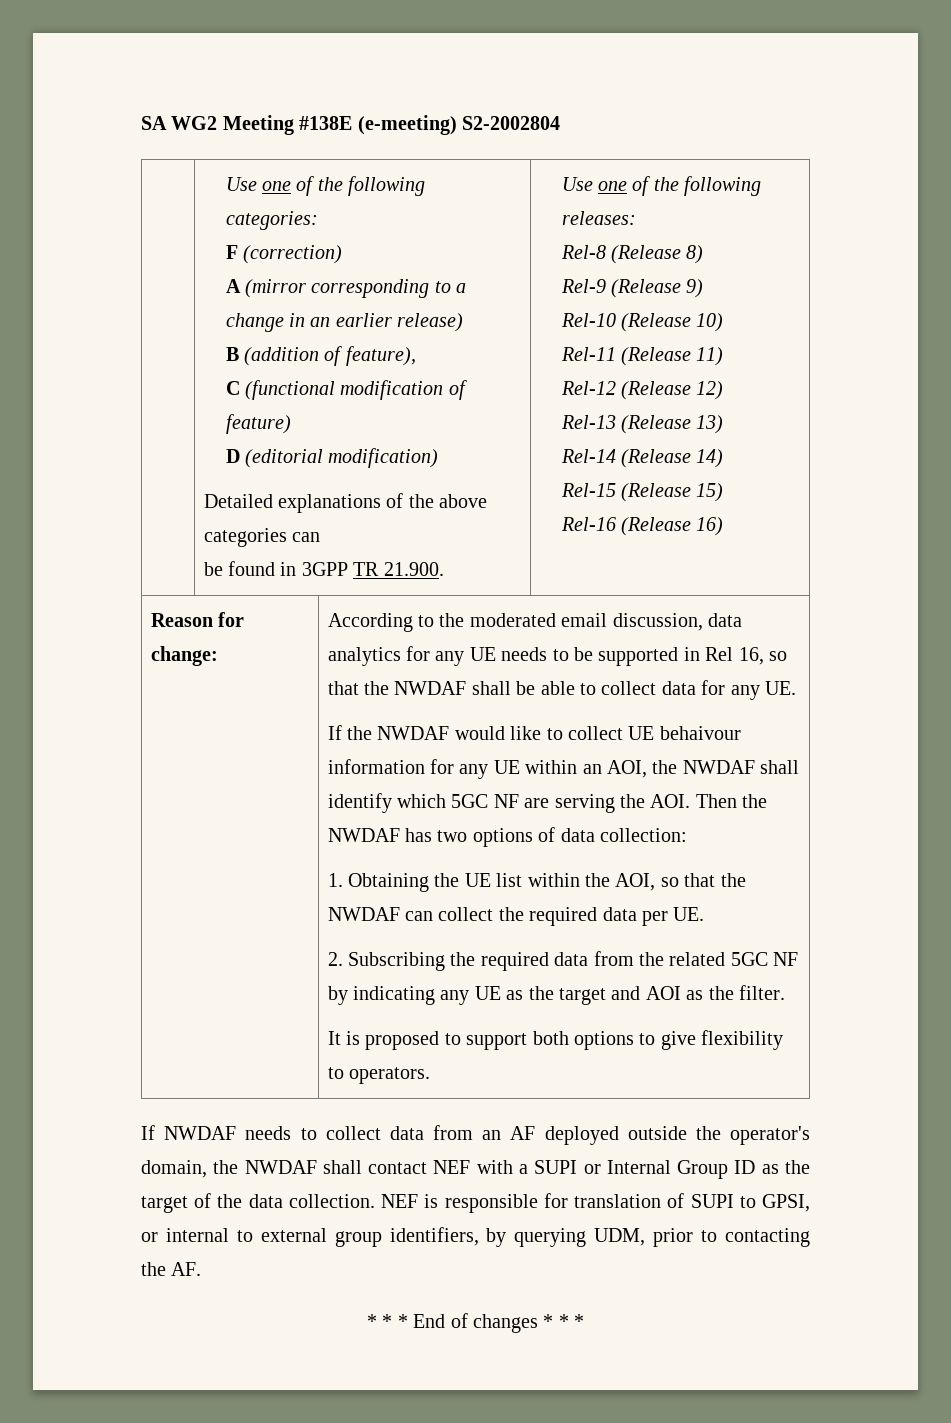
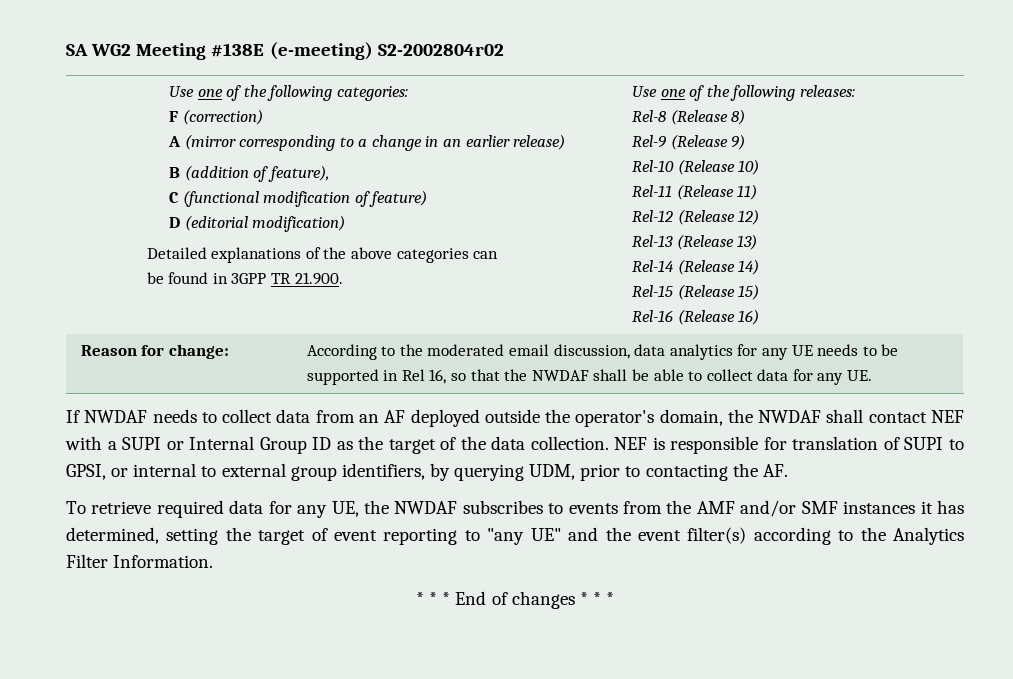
- SA WG2 Meeting #138E (e-meeting) S2-2002804
+ SA WG2 Meeting #138E (e-meeting) S2-2002804r02
- If the NWDAF would like to collect UE behaivour information for any UE within an AOI, the NWDAF shall identify which 5GC NF are serving the AOI. Then the NWDAF has two options of data collection:
- 1. Obtaining the UE list within the AOI, so that the NWDAF can collect the required data per UE.
- 2. Subscribing the required data from the related 5GC NF by indicating any UE as the target and AOI as the filter.
- It is proposed to support both options to give flexibility to operators.
+ To retrieve required data for any UE, the NWDAF subscribes to events from the AMF and/or SMF instances it has determined, setting the target of event reporting to "any UE" and the event filter(s) according to the Analytics Filter Information.

